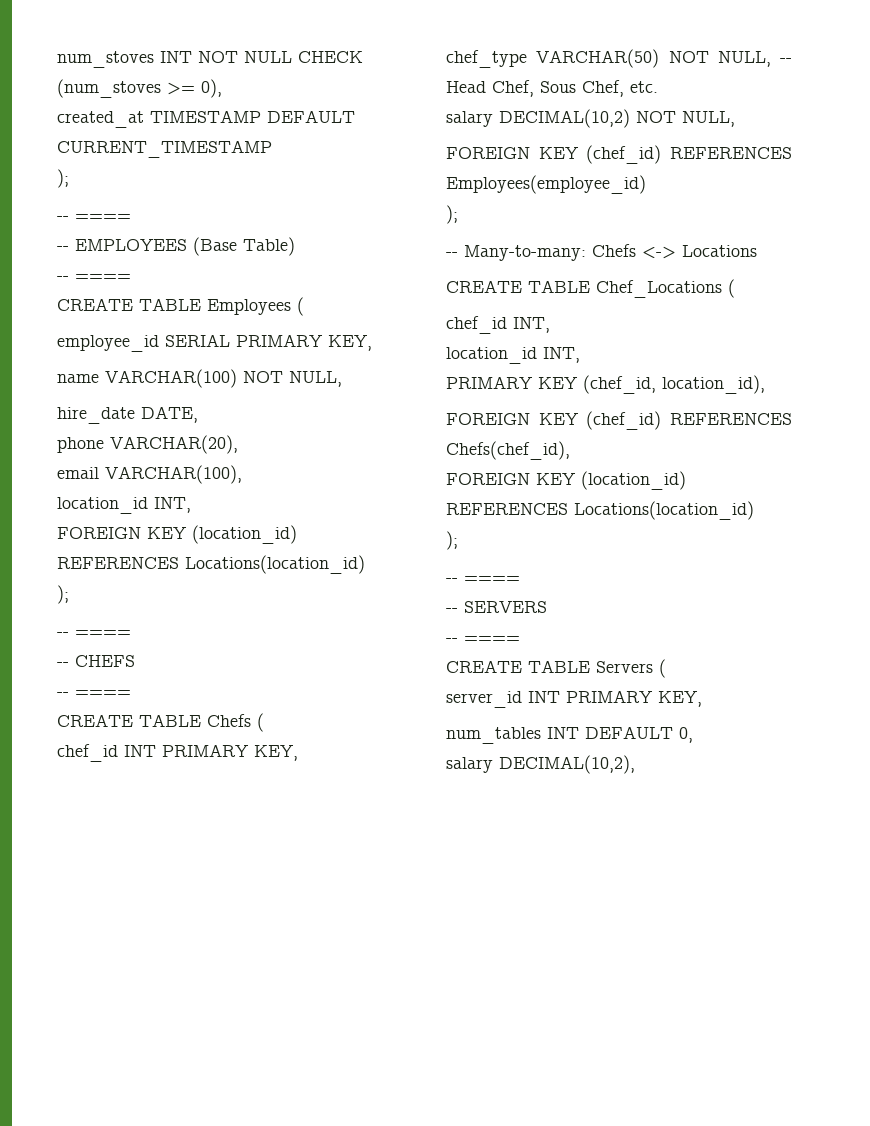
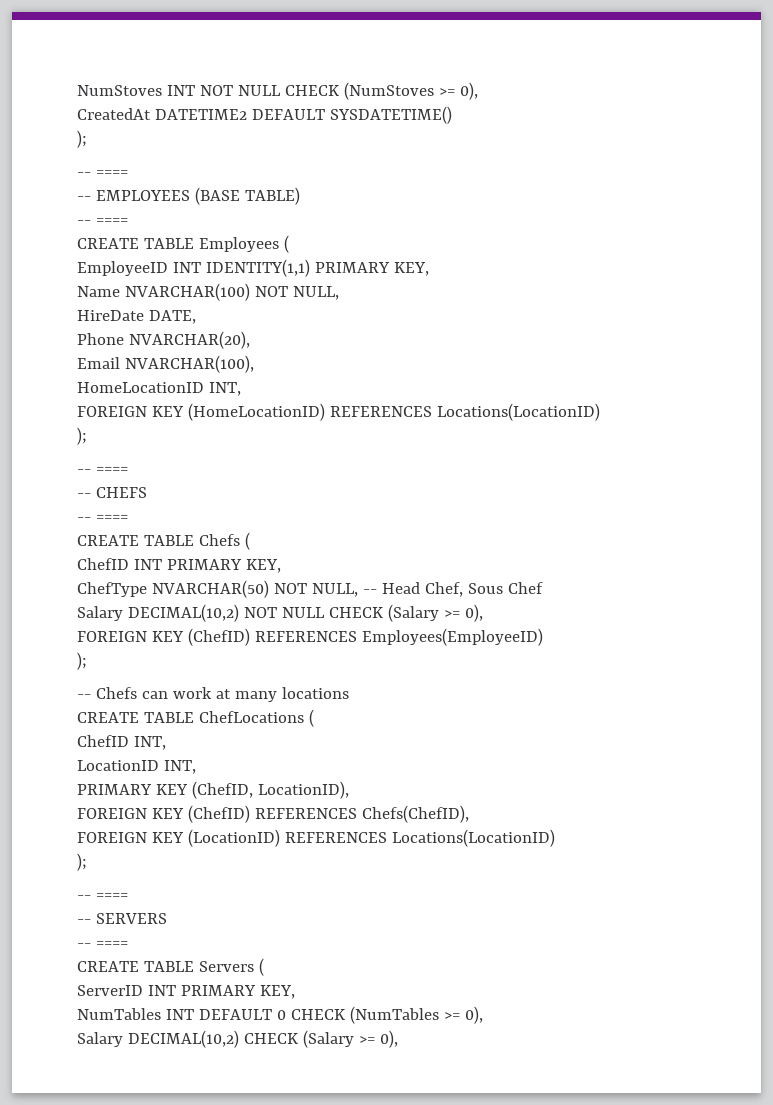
- num_stoves INT NOT NULL CHECK (num_stoves >= 0),
- created_at TIMESTAMP DEFAULT CURRENT_TIMESTAMP
+ NumStoves INT NOT NULL CHECK (NumStoves >= 0),
+ CreatedAt DATETIME2 DEFAULT SYSDATETIME()
- -- EMPLOYEES (Base Table)
+ -- EMPLOYEES (BASE TABLE)
- employee_id SERIAL PRIMARY KEY,
- name VARCHAR(100) NOT NULL,
- hire_date DATE,
+ EmployeeID INT IDENTITY(1,1) PRIMARY KEY,
+ Name NVARCHAR(100) NOT NULL,
+ HireDate DATE,
- phone VARCHAR(20),
- email VARCHAR(100),
- location_id INT,
- FOREIGN KEY (location_id) REFERENCES Locations(location_id)
+ Phone NVARCHAR(20),
+ Email NVARCHAR(100),
+ HomeLocationID INT,
+ FOREIGN KEY (HomeLocationID) REFERENCES Locations(LocationID)
- chef_id INT PRIMARY KEY,
- chef_type VARCHAR(50) NOT NULL, -- Head Chef, Sous Chef, etc.
- salary DECIMAL(10,2) NOT NULL,
- FOREIGN KEY (chef_id) REFERENCES Employees(employee_id)
+ ChefID INT PRIMARY KEY,
+ ChefType NVARCHAR(50) NOT NULL, -- Head Chef, Sous Chef
+ Salary DECIMAL(10,2) NOT NULL CHECK (Salary >= 0),
+ FOREIGN KEY (ChefID) REFERENCES Employees(EmployeeID)
  );
- -- Many-to-many: Chefs <-> Locations
- CREATE TABLE Chef_Locations (
- chef_id INT,
- location_id INT,
+ -- Chefs can work at many locations
+ CREATE TABLE ChefLocations (
+ ChefID INT,
+ LocationID INT,
- PRIMARY KEY (chef_id, location_id),
- FOREIGN KEY (chef_id) REFERENCES Chefs(chef_id),
- FOREIGN KEY (location_id) REFERENCES Locations(location_id)
+ PRIMARY KEY (ChefID, LocationID),
+ FOREIGN KEY (ChefID) REFERENCES Chefs(ChefID),
+ FOREIGN KEY (LocationID) REFERENCES Locations(LocationID)
- server_id INT PRIMARY KEY,
- num_tables INT DEFAULT 0,
- salary DECIMAL(10,2),
+ ServerID INT PRIMARY KEY,
+ NumTables INT DEFAULT 0 CHECK (NumTables >= 0),
+ Salary DECIMAL(10,2) CHECK (Salary >= 0),

